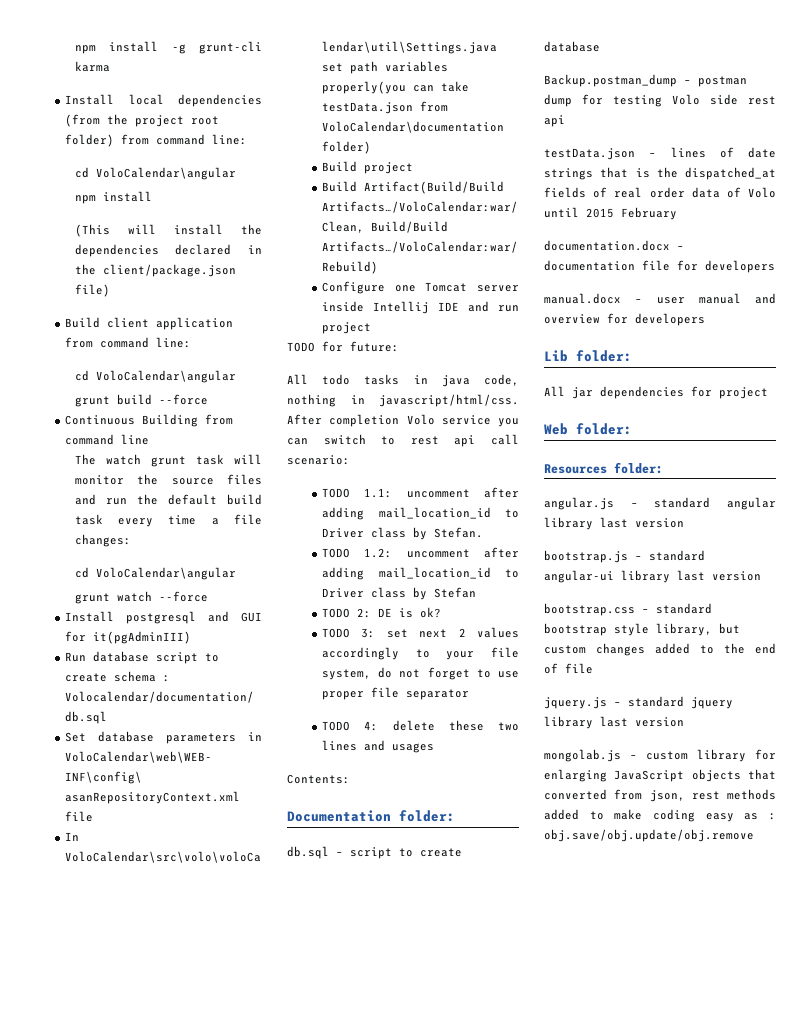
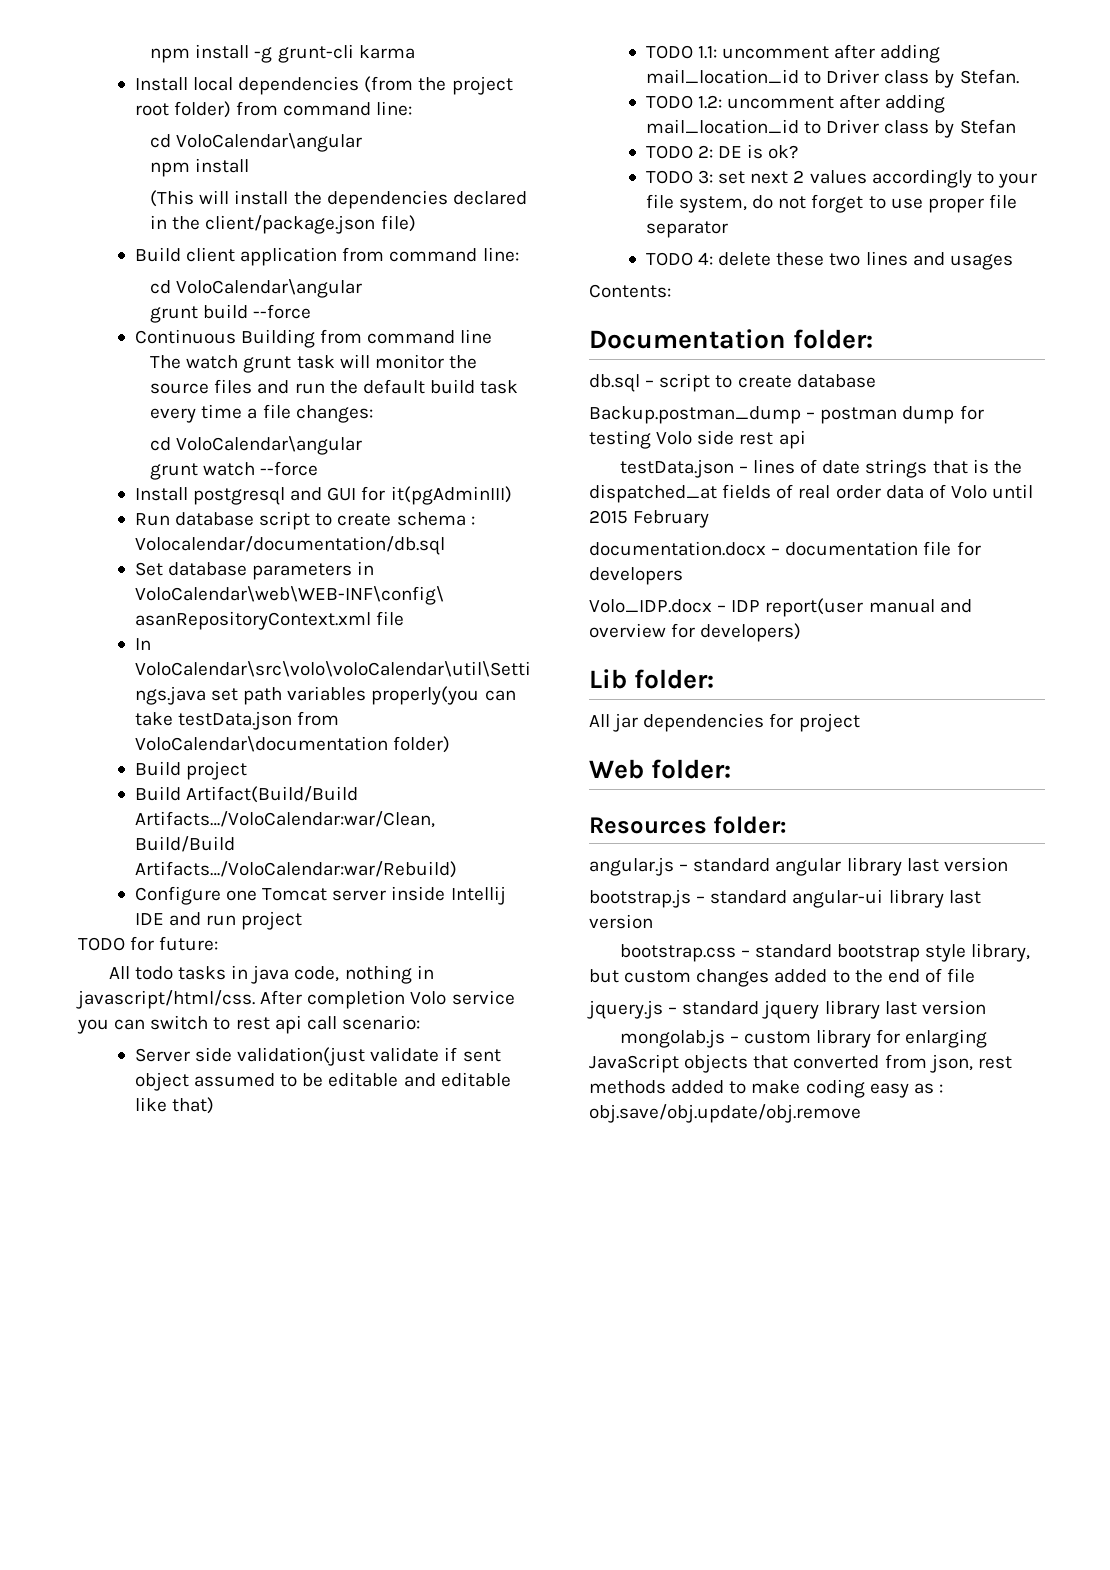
+ Server side validation(just validate if sent object assumed to be editable and editable like that)
- manual.docx – user manual and overview for developers
+ Volo_IDP.docx – IDP report(user manual and overview for developers)

